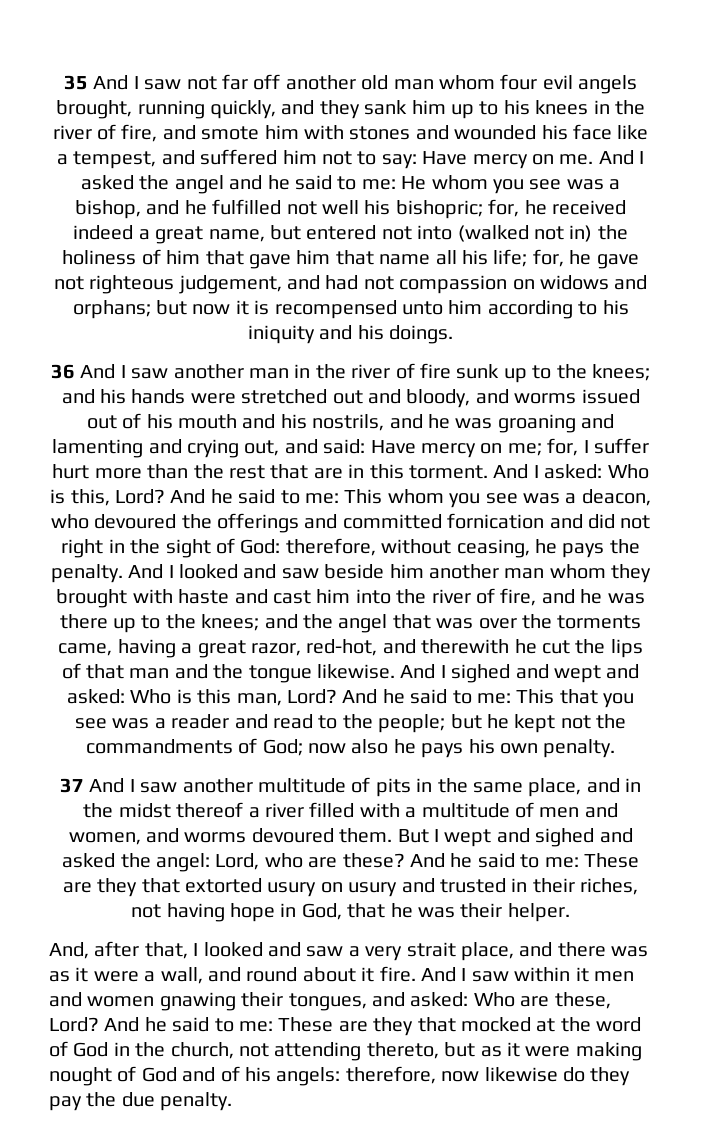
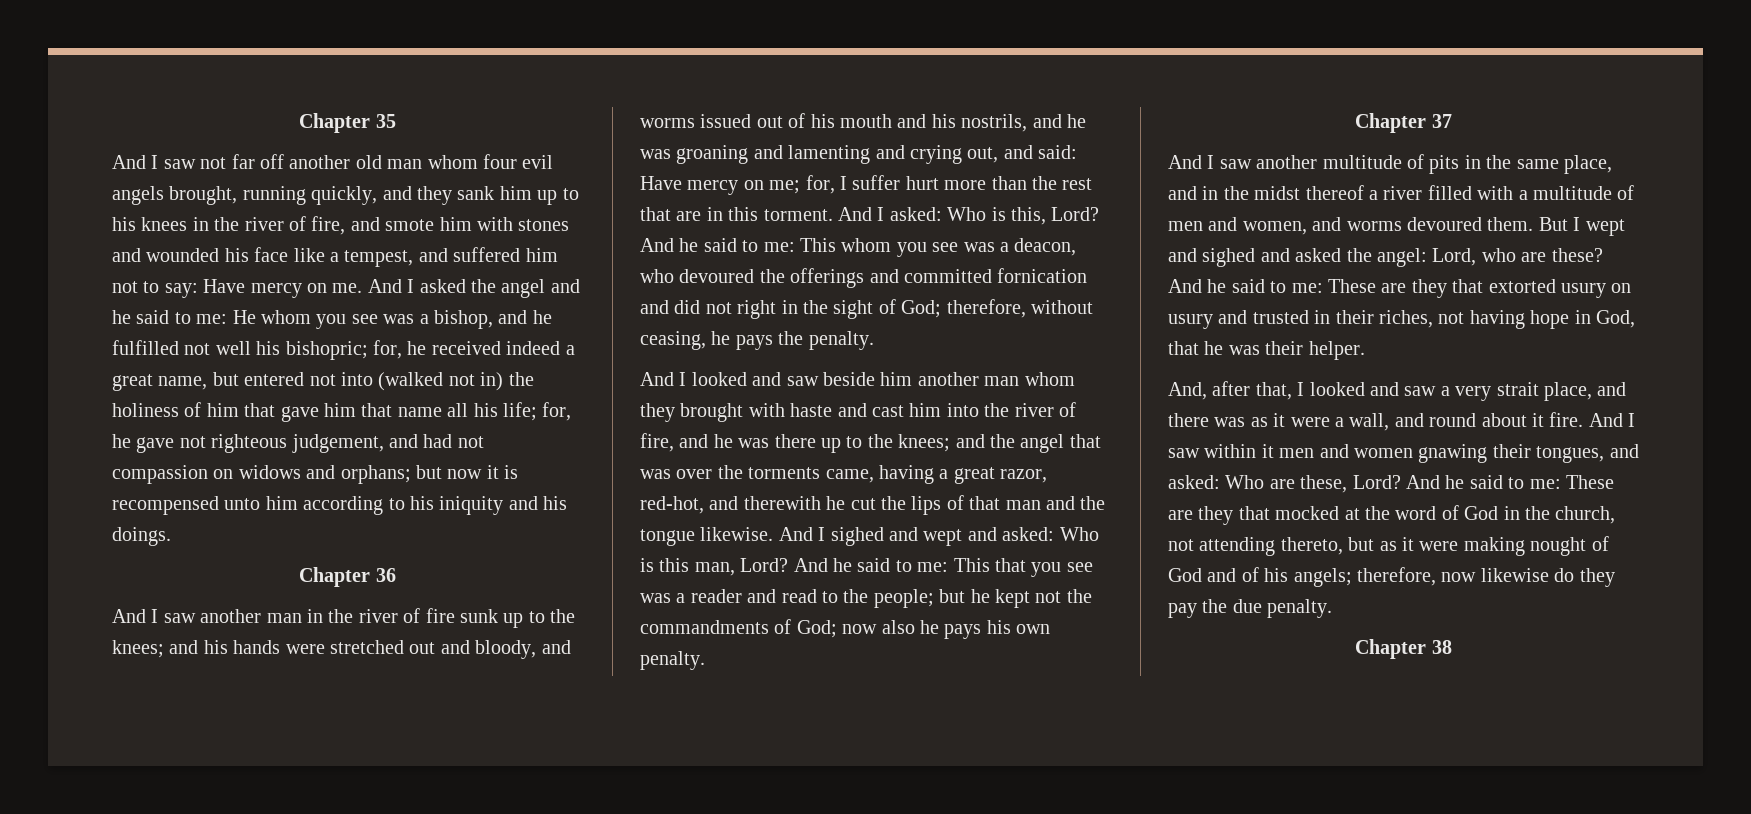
- 35 And I saw not far off another old man whom four evil angels brought, running quickly, and they sank him up to his knees in the river of fire, and smote him with stones and wounded his face like a tempest, and suffered him not to say: Have mercy on me.
+ Chapter 35
+ And I saw not far off another old man whom four evil angels brought, running quickly, and they sank him up to his knees in the river of fire, and smote him with stones and wounded his face like a tempest, and suffered him not to say: Have mercy on me.
- 36 And I saw another man in the river of fire sunk up to the knees;
+ Chapter 36
+ And I saw another man in the river of fire sunk up to the knees;
- This whom you see was a deacon, who devoured the offerings and committed fornication and did not right in the sight of God:
+ This whom you see was a deacon, who devoured the offerings and committed fornication and did not right in the sight of God;
- therefore, without ceasing, he pays the penalty. And I looked and saw beside him another man whom they brought with haste and cast him into the river of fire, and he was there up to the knees;
+ therefore, without ceasing, he pays the penalty.
+ And I looked and saw beside him another man whom they brought with haste and cast him into the river of fire, and he was there up to the knees;
- 37 And I saw another multitude of pits in the same place, and in the midst thereof a river filled with a multitude of men and women, and worms devoured them.
+ Chapter 37
+ And I saw another multitude of pits in the same place, and in the midst thereof a river filled with a multitude of men and women, and worms devoured them.
- And he said to me: These are they that mocked at the word of God in the church, not attending thereto, but as it were making nought of God and of his angels: therefore, now likewise do they pay the due penalty.
+ And he said to me: These are they that mocked at the word of God in the church, not attending thereto, but as it were making nought of God and of his angels; therefore, now likewise do they pay the due penalty.
+ Chapter 38

